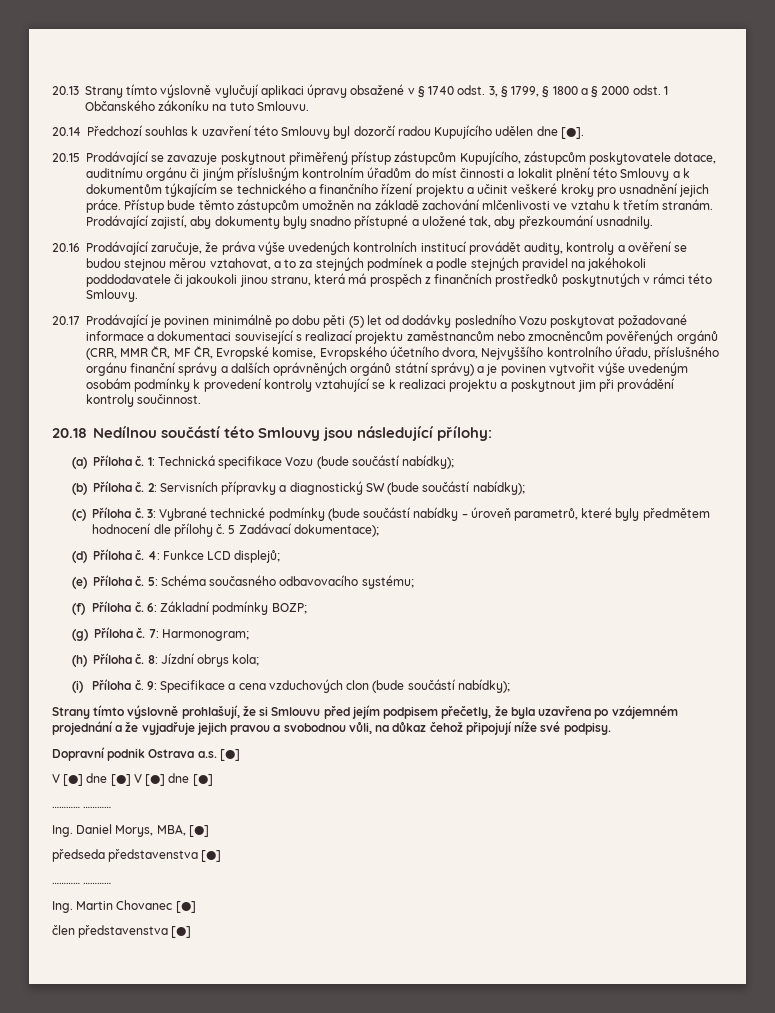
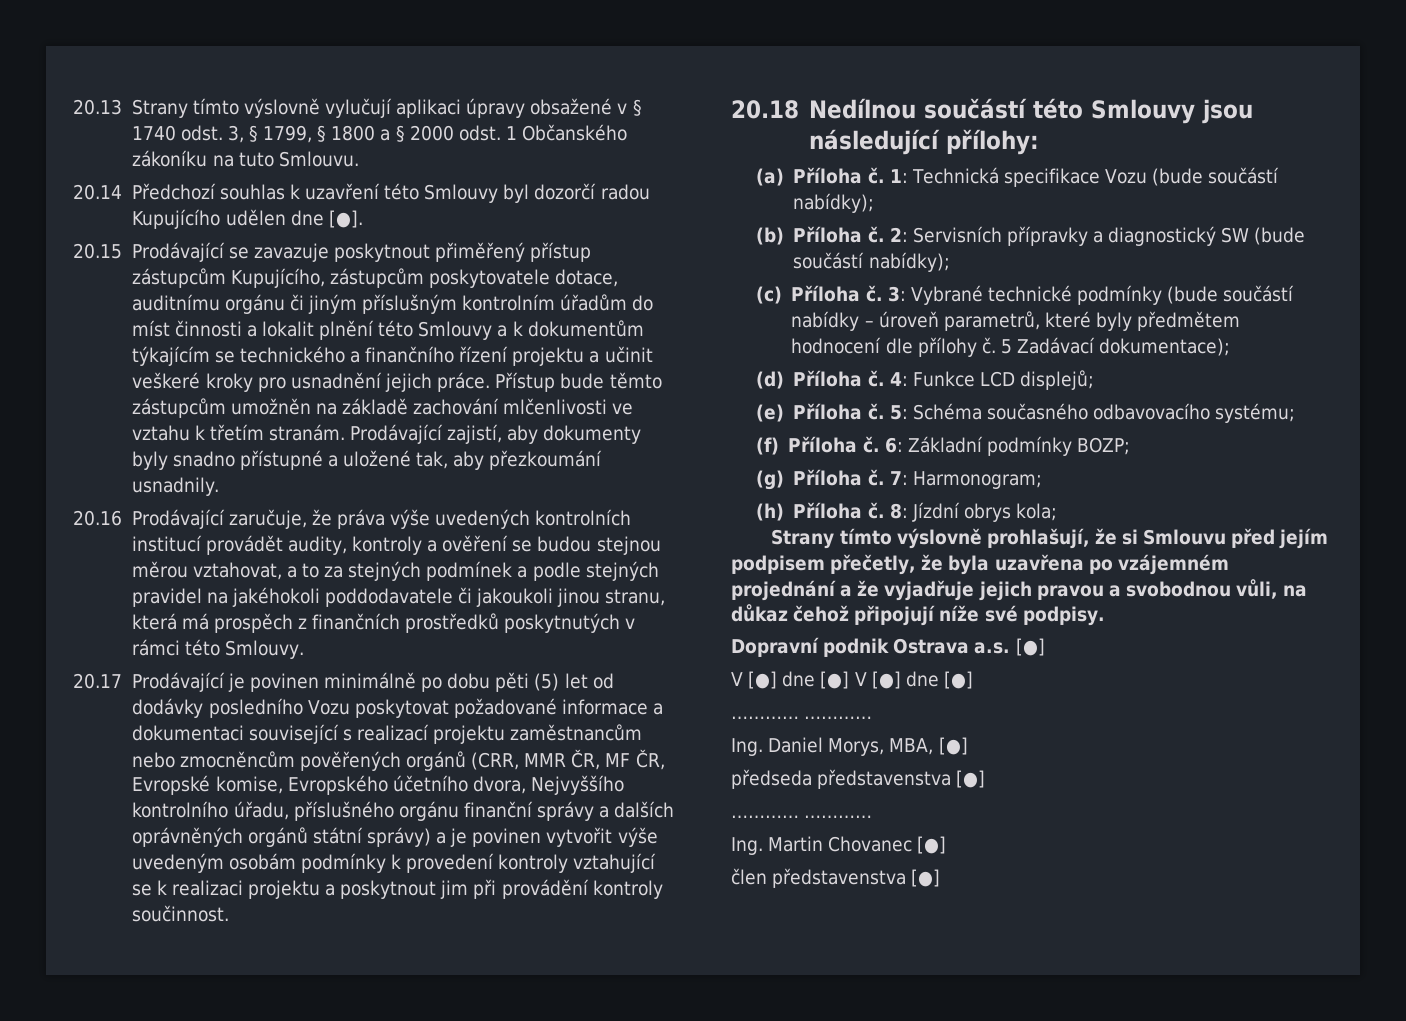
- (i) Příloha č. 9: Specifikace a cena vzduchových clon (bude součástí nabídky);

